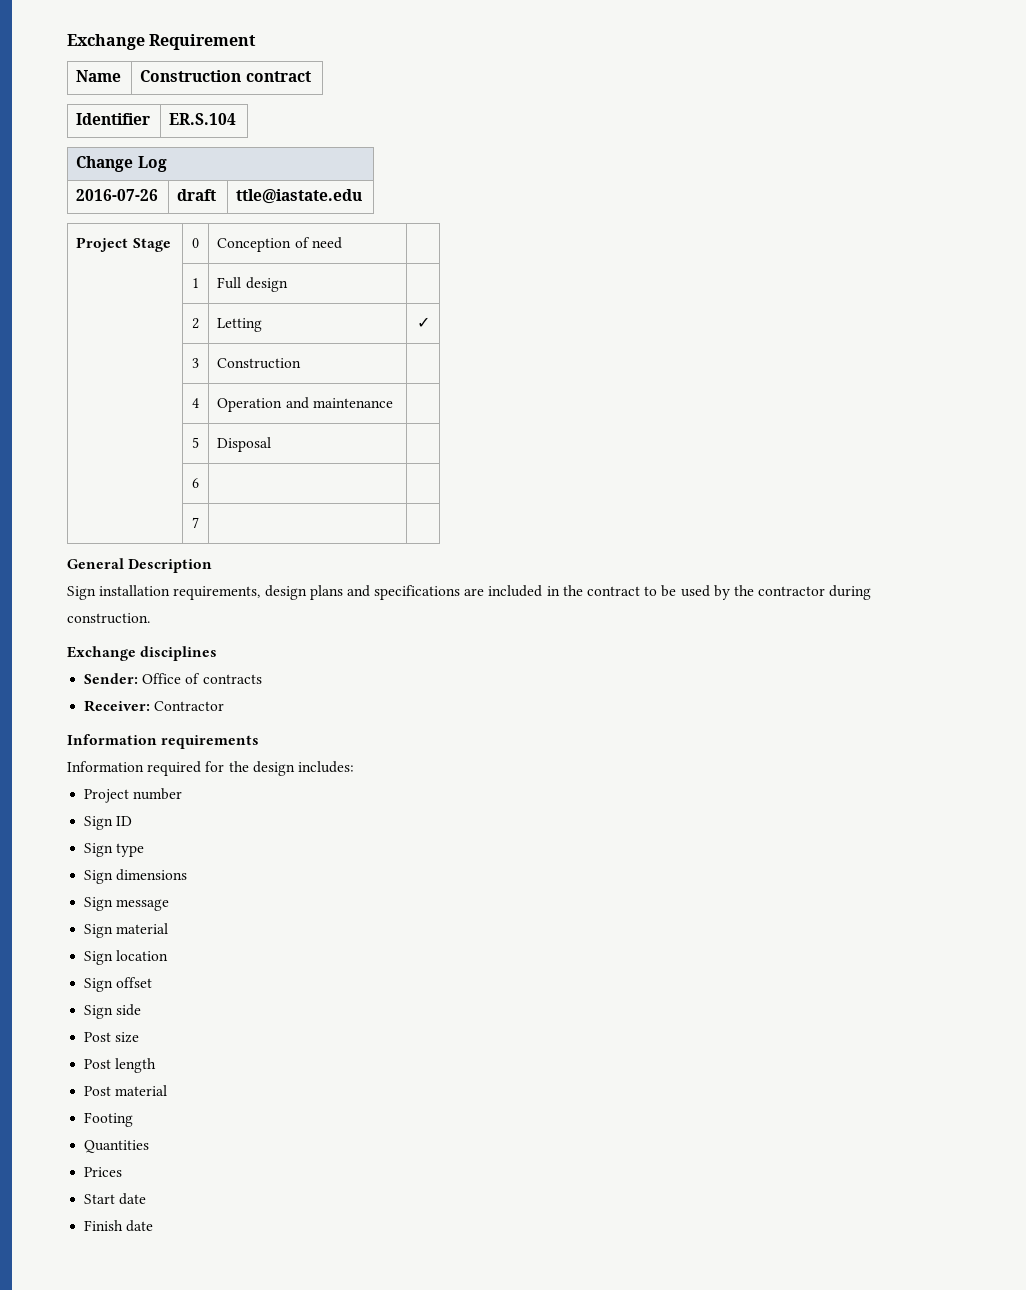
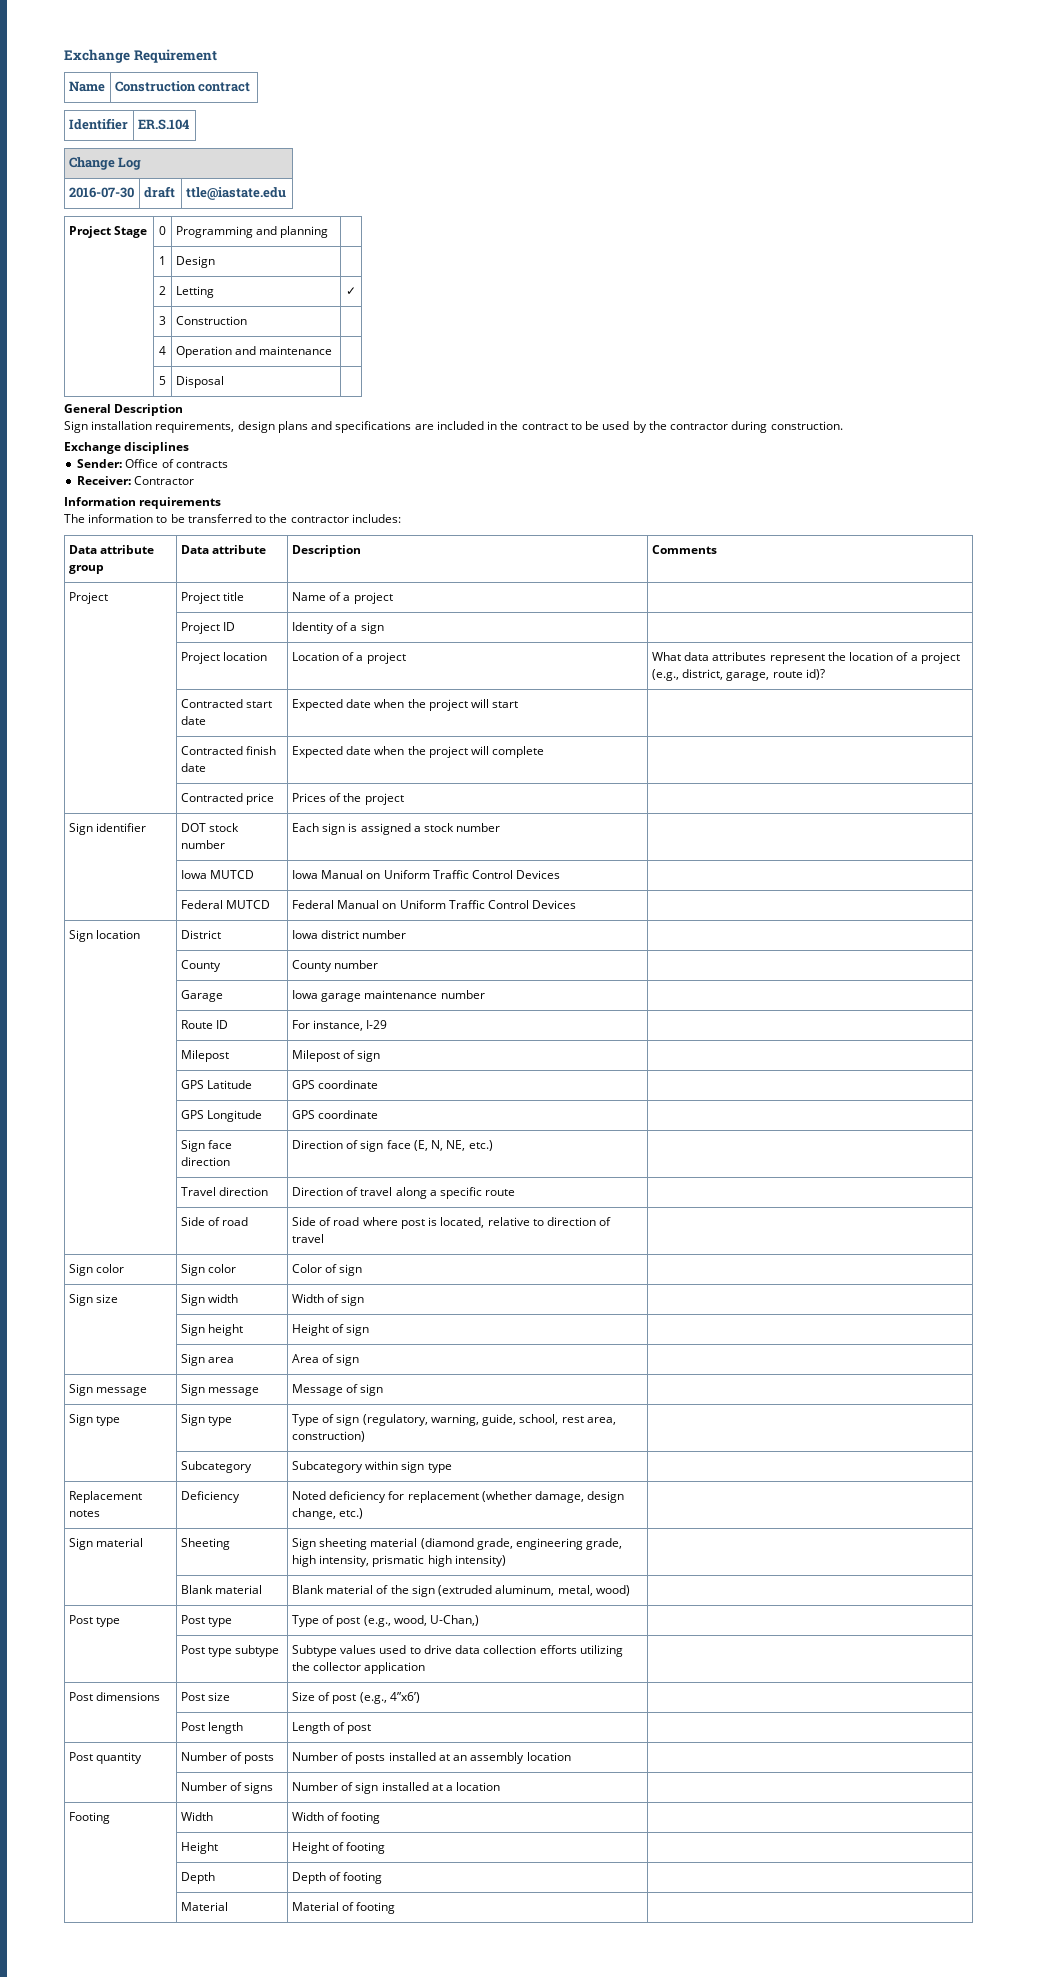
- 2016-07-26 | draft | ttle@iastate.edu
+ 2016-07-30 | draft | ttle@iastate.edu
- Project Stage | 0 | Conception of need |
- | 1 | Full design |
+ Project Stage | 0 | Programming and planning |
+ | 1 | Design |
- | 6 | |
- | 7 | |
- Information required for the design includes:
- Project number
- Sign ID
- Sign type
- Sign dimensions
- Sign message
- Sign material
- Sign location
- Sign offset
- Sign side
- Post size
- Post length
- Post material
- Footing
- Quantities
- Prices
- Start date
- Finish date
+ The information to be transferred to the contractor includes:
+ Data attribute group | Data attribute | Description | Comments
+ Project | Project title | Name of a project |
+ | Project ID | Identity of a sign |
+ | Project location | Location of a project | What data attributes represent the location of a project (e.g., district, garage, route id)?
+ | Contracted start date | Expected date when the project will start |
+ | Contracted finish date | Expected date when the project will complete |
+ | Contracted price | Prices of the project |
+ Sign identifier | DOT stock number | Each sign is assigned a stock number |
+ | Iowa MUTCD | Iowa Manual on Uniform Traffic Control Devices |
+ | Federal MUTCD | Federal Manual on Uniform Traffic Control Devices |
+ Sign location | District | Iowa district number |
+ | County | County number |
+ | Garage | Iowa garage maintenance number |
+ | Route ID | For instance, I-29 |
+ | Milepost | Milepost of sign |
+ | GPS Latitude | GPS coordinate |
+ | GPS Longitude | GPS coordinate |
+ | Sign face direction | Direction of sign face (E, N, NE, etc.) |
+ | Travel direction | Direction of travel along a specific route |
+ | Side of road | Side of road where post is located, relative to direction of travel |
+ Sign color | Sign color | Color of sign |
+ Sign size | Sign width | Width of sign |
+ | Sign height | Height of sign |
+ | Sign area | Area of sign |
+ Sign message | Sign message | Message of sign |
+ Sign type | Sign type | Type of sign (regulatory, warning, guide, school, rest area, construction) |
+ | Subcategory | Subcategory within sign type |
+ Replacement notes | Deficiency | Noted deficiency for replacement (whether damage, design change, etc.) |
+ Sign material | Sheeting | Sign sheeting material (diamond grade, engineering grade, high intensity, prismatic high intensity) |
+ | Blank material | Blank material of the sign (extruded aluminum, metal, wood) |
+ Post type | Post type | Type of post (e.g., wood, U-Chan,) |
+ | Post type subtype | Subtype values used to drive data collection efforts utilizing the collector application |
+ Post dimensions | Post size | Size of post (e.g., 4”x6’) |
+ | Post length | Length of post |
+ Post quantity | Number of posts | Number of posts installed at an assembly location |
+ | Number of signs | Number of sign installed at a location |
+ Footing | Width | Width of footing |
+ | Height | Height of footing |
+ | Depth | Depth of footing |
+ | Material | Material of footing |

